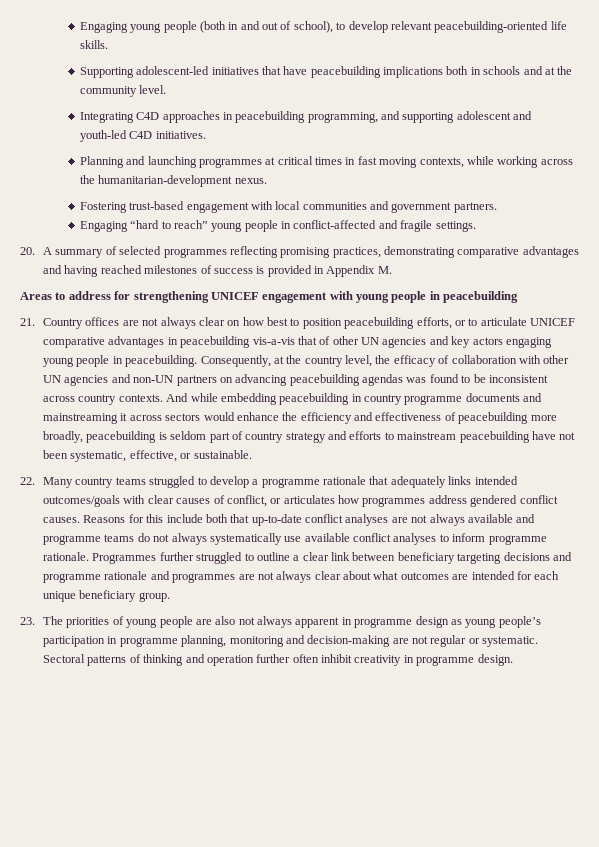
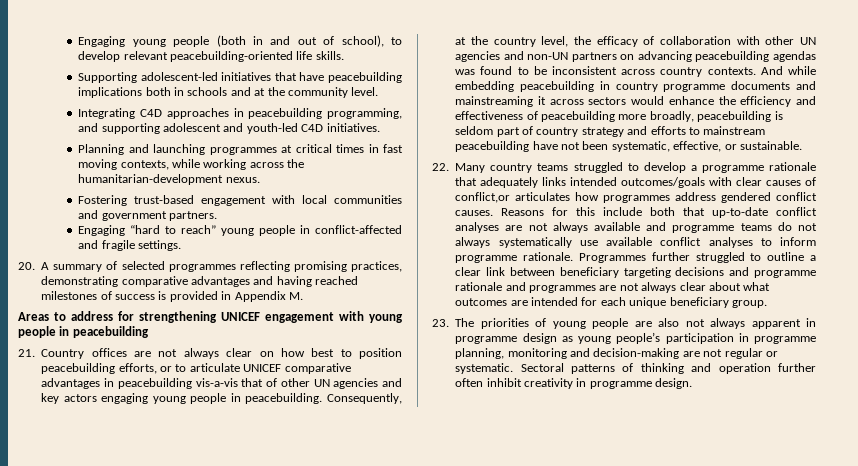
- 22. Many country teams struggled to develop a programme rationale that adequately links intended outcomes/goals with clear causes of conflict, or articulates how programmes address gendered conflict causes.
+ 22. Many country teams struggled to develop a programme rationale that adequately links intended outcomes/goals with clear causes of conflict,or articulates how programmes address gendered conflict causes.

